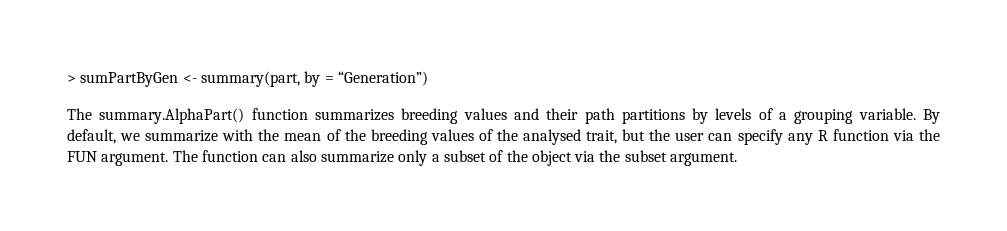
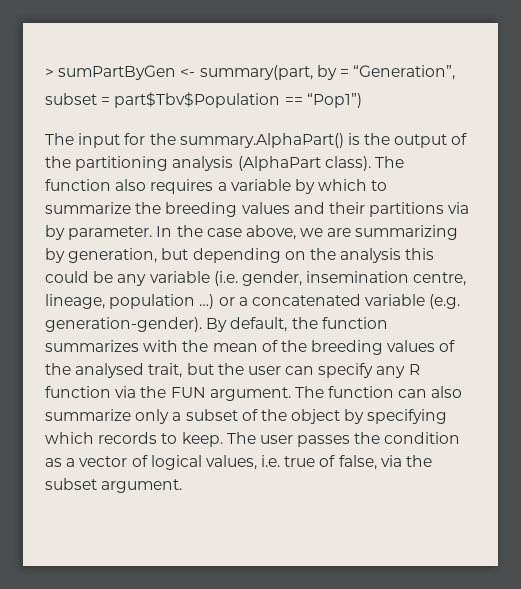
- > sumPartByGen <- summary(part, by = “Generation”)
- The summary.AlphaPart() function summarizes breeding values and their path partitions by levels of a grouping variable. By default, we summarize with the mean of the breeding values of the analysed trait, but the user can specify any R function via the FUN argument.
+ > sumPartByGen <- summary(part, by = “Generation”,
+ subset = part$Tbv$Population == “Pop1”)
+ The input for the summary.AlphaPart() is the output of the partitioning analysis (AlphaPart class). The function also requires a variable by which to summarize the breeding values and their partitions via by parameter. In the case above, we are summarizing by generation, but depending on the analysis this could be any variable (i.e. gender, insemination centre, lineage, population …) or a concatenated variable (e.g. generation-gender). By default, the function summarizes with the mean of the breeding values of the analysed trait, but the user can specify any R function via the FUN argument.
- The function can also summarize only a subset of the object via the subset argument.
+ The function can also summarize only a subset of the object by specifying which records to keep. The user passes the condition as a vector of logical values, i.e. true of false, via the subset argument.

